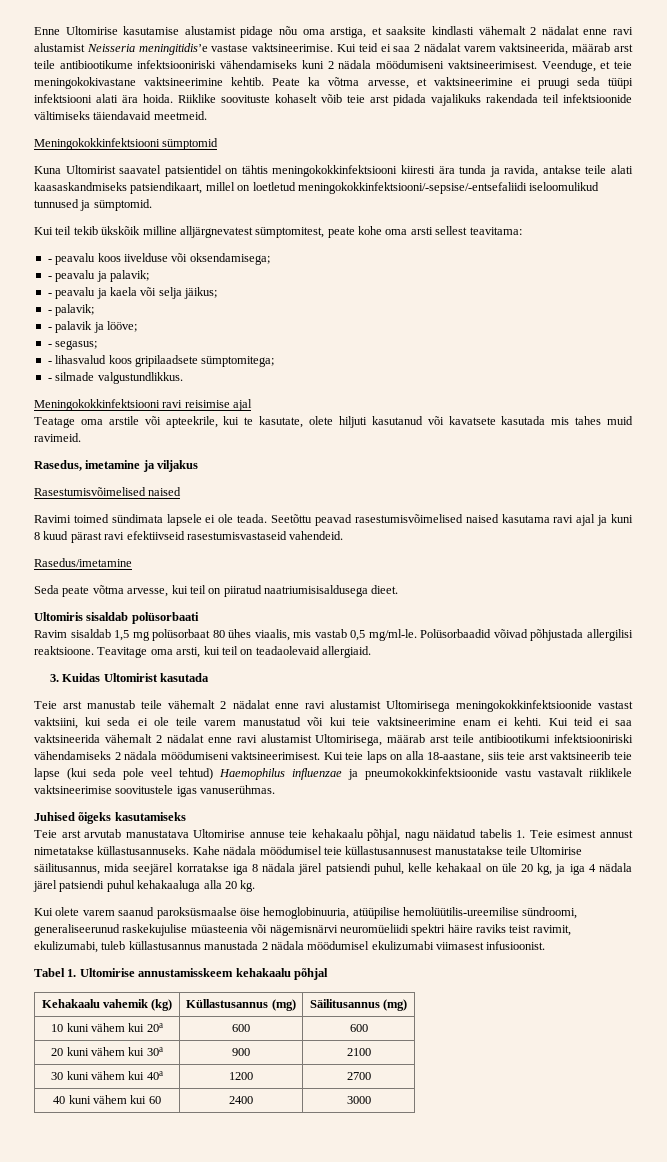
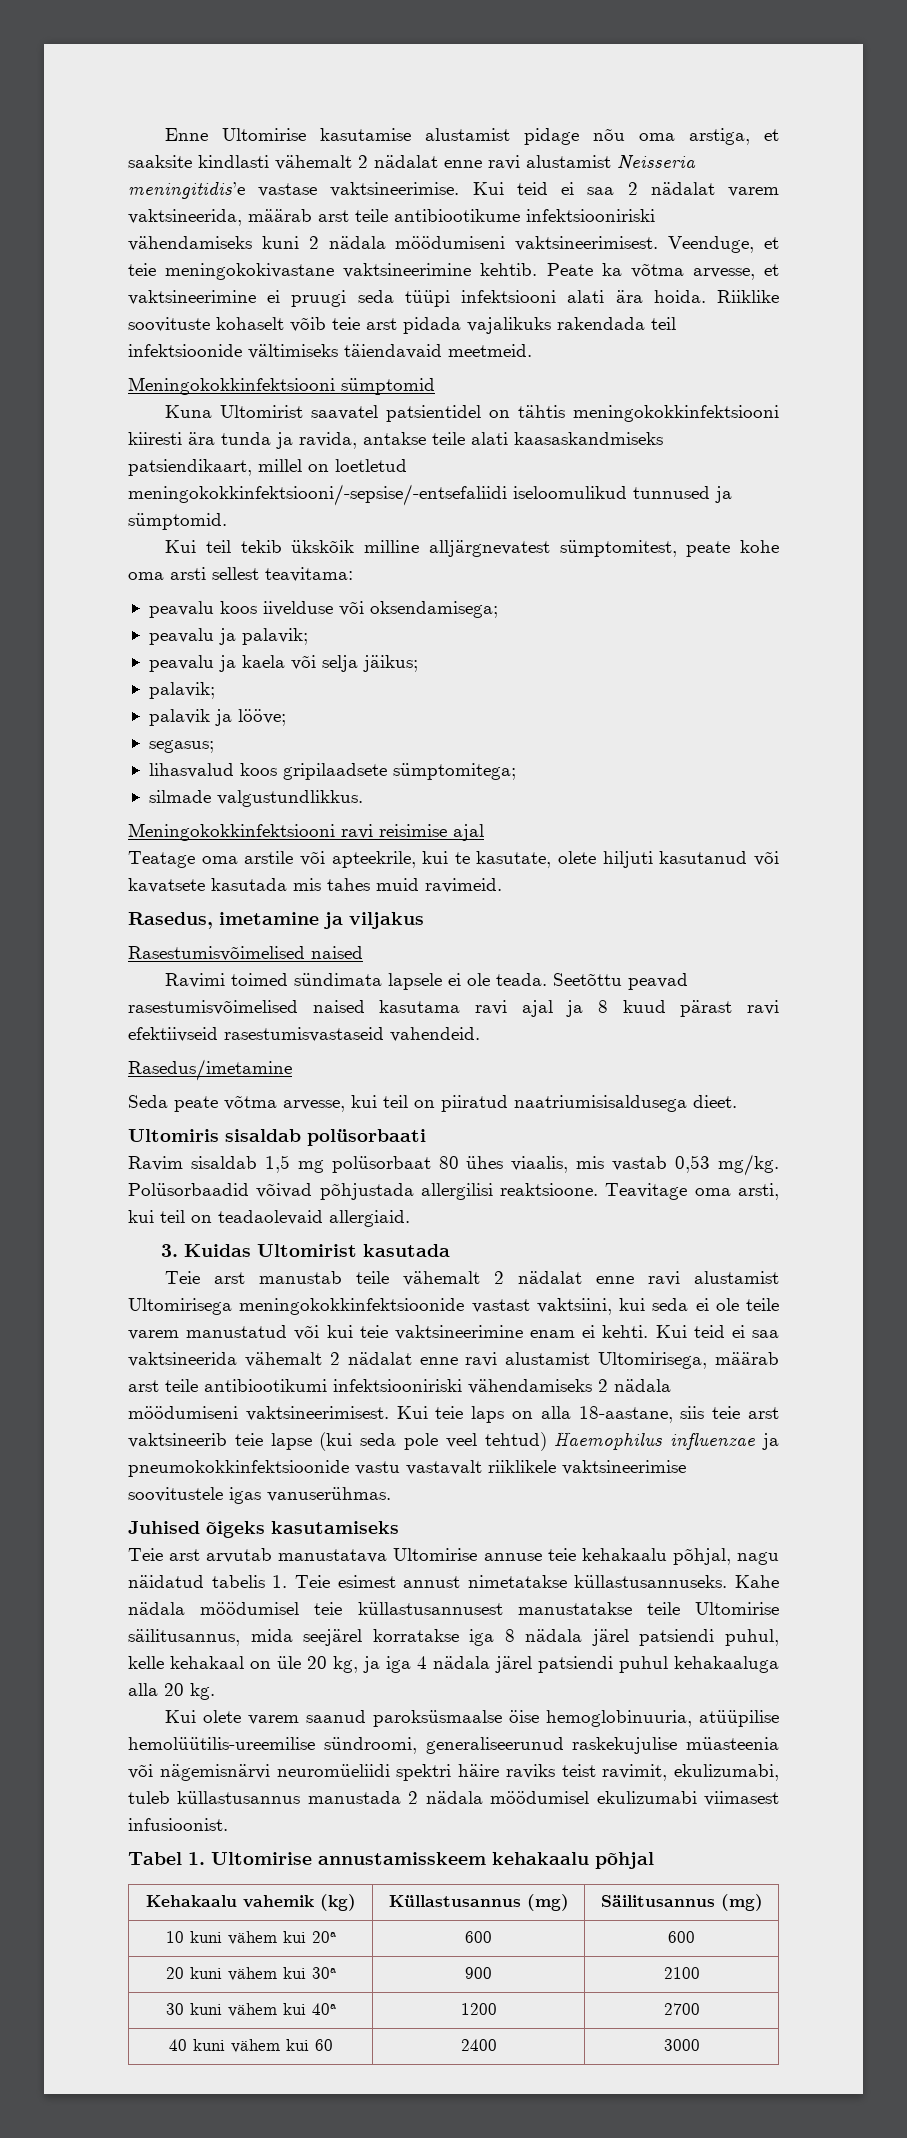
- - peavalu koos iivelduse või oksendamisega;
+ peavalu koos iivelduse või oksendamisega;
- - peavalu ja palavik;
+ peavalu ja palavik;
- - peavalu ja kaela või selja jäikus;
- - palavik;
- - palavik ja lööve;
+ peavalu ja kaela või selja jäikus;
+ palavik;
+ palavik ja lööve;
- - segasus;
+ segasus;
- - lihasvalud koos gripilaadsete sümptomitega;
+ lihasvalud koos gripilaadsete sümptomitega;
- - silmade valgustundlikkus.
+ silmade valgustundlikkus.
- Seetõttu peavad rasestumisvõimelised naised kasutama ravi ajal ja kuni 8 kuud pärast ravi efektiivseid rasestumisvastaseid vahendeid.
+ Seetõttu peavad rasestumisvõimelised naised kasutama ravi ajal ja 8 kuud pärast ravi efektiivseid rasestumisvastaseid vahendeid.
- Ravim sisaldab 1,5 mg polüsorbaat 80 ühes viaalis, mis vastab 0,5 mg/ml-le.
+ Ravim sisaldab 1,5 mg polüsorbaat 80 ühes viaalis, mis vastab 0,53 mg/kg.

